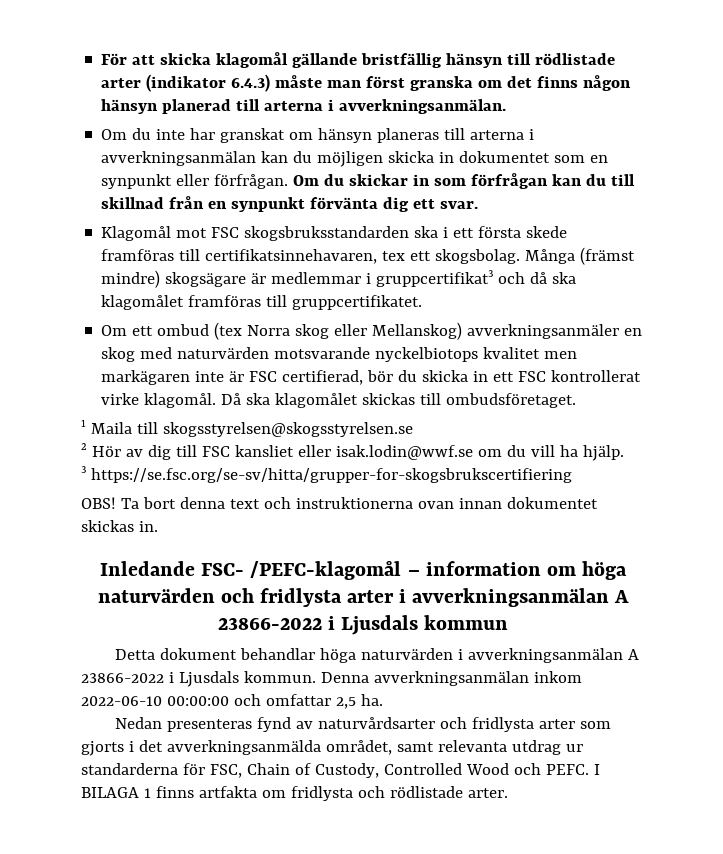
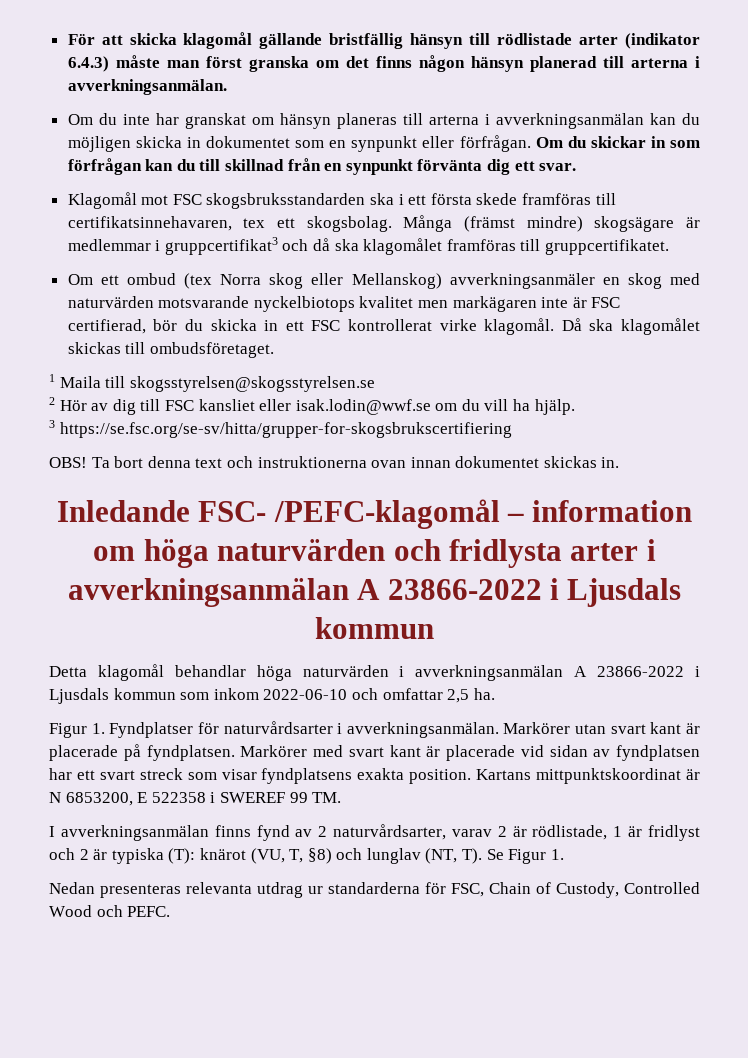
- Detta dokument behandlar höga naturvärden i avverkningsanmälan A 23866-2022 i Ljusdals kommun. Denna avverkningsanmälan inkom 2022-06-10 00:00:00 och omfattar 2,5 ha.
+ Detta klagomål behandlar höga naturvärden i avverkningsanmälan A 23866-2022 i Ljusdals kommun som inkom 2022-06-10 och omfattar 2,5 ha.
- Nedan presenteras fynd av naturvårdsarter och fridlysta arter som gjorts i det avverkningsanmälda området, samt relevanta utdrag ur standarderna för FSC, Chain of Custody, Controlled Wood och PEFC. I BILAGA 1 finns artfakta om fridlysta och rödlistade arter.
+ Figur 1. Fyndplatser för naturvårdsarter i avverkningsanmälan. Markörer utan svart kant är placerade på fyndplatsen. Markörer med svart kant är placerade vid sidan av fyndplatsen har ett svart streck som visar fyndplatsens exakta position. Kartans mittpunktskoordinat är N 6853200, E 522358 i SWEREF 99 TM.
+ I avverkningsanmälan finns fynd av 2 naturvårdsarter, varav 2 är rödlistade, 1 är fridlyst och 2 är typiska (T): knärot (VU, T, §8) och lunglav (NT, T). Se Figur 1.
+ Nedan presenteras relevanta utdrag ur standarderna för FSC, Chain of Custody, Controlled Wood och PEFC.

